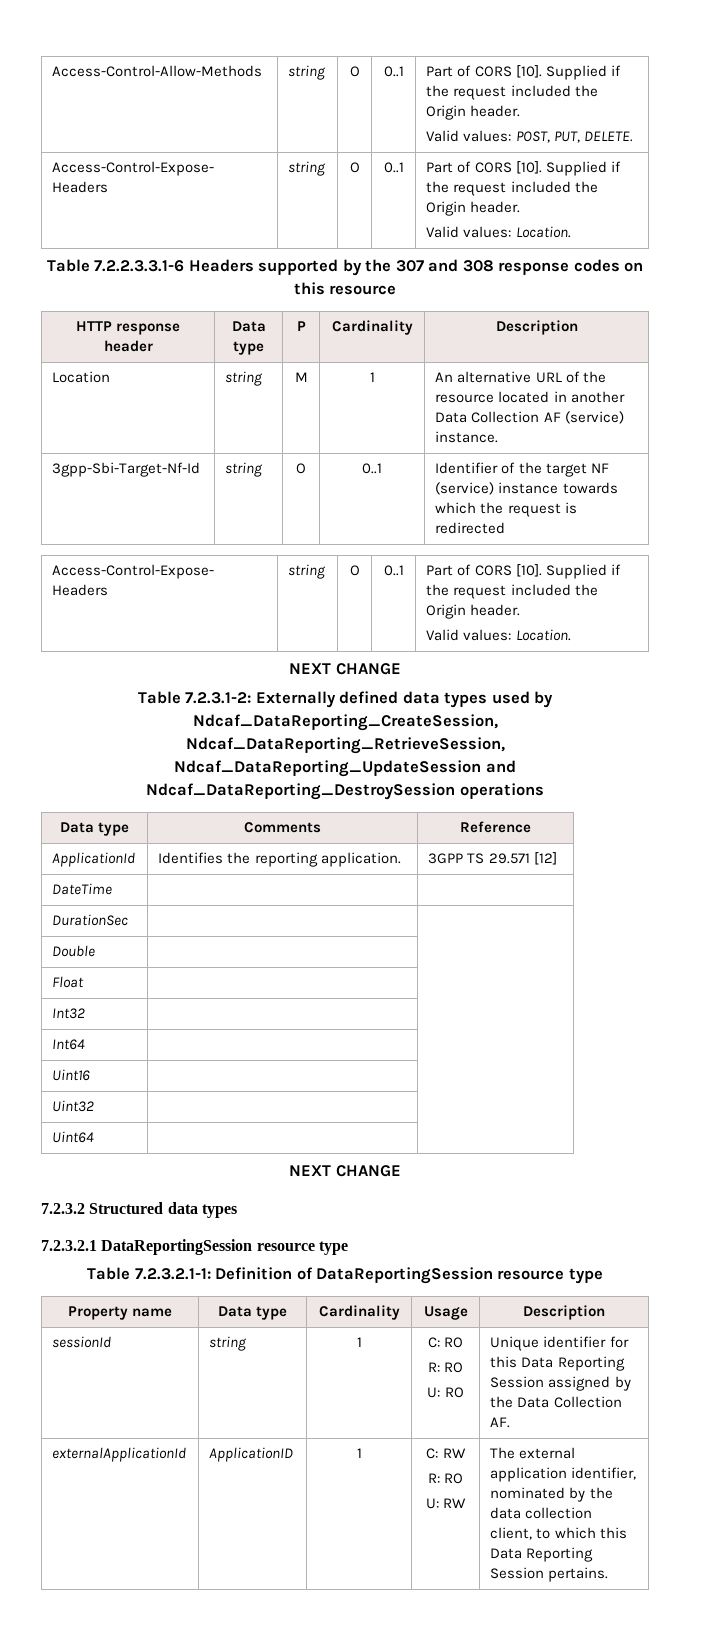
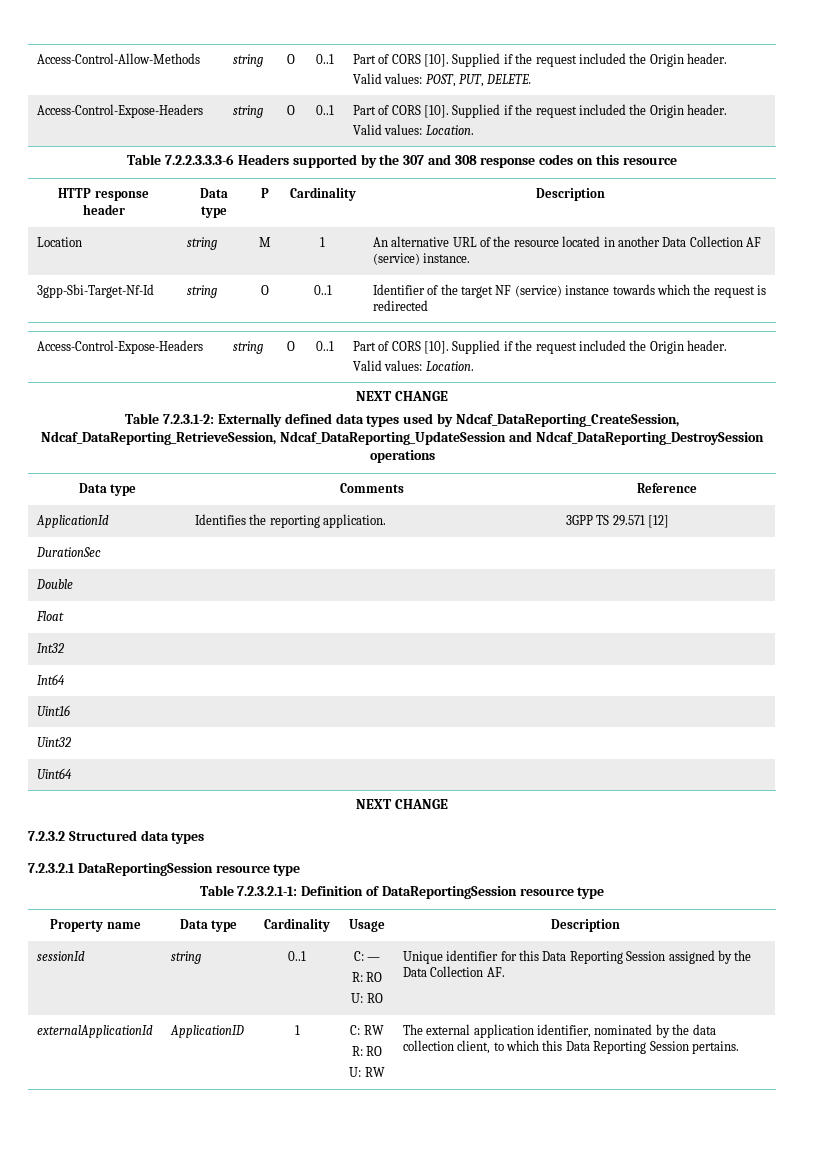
- Table 7.2.2.3.3.1-6 Headers supported by the 307 and 308 response codes on this resource
+ Table 7.2.2.3.3.3-6 Headers supported by the 307 and 308 response codes on this resource
- DateTime | |
- sessionId | string | 1 | C: RO
+ sessionId | string | 0..1 | C: —

